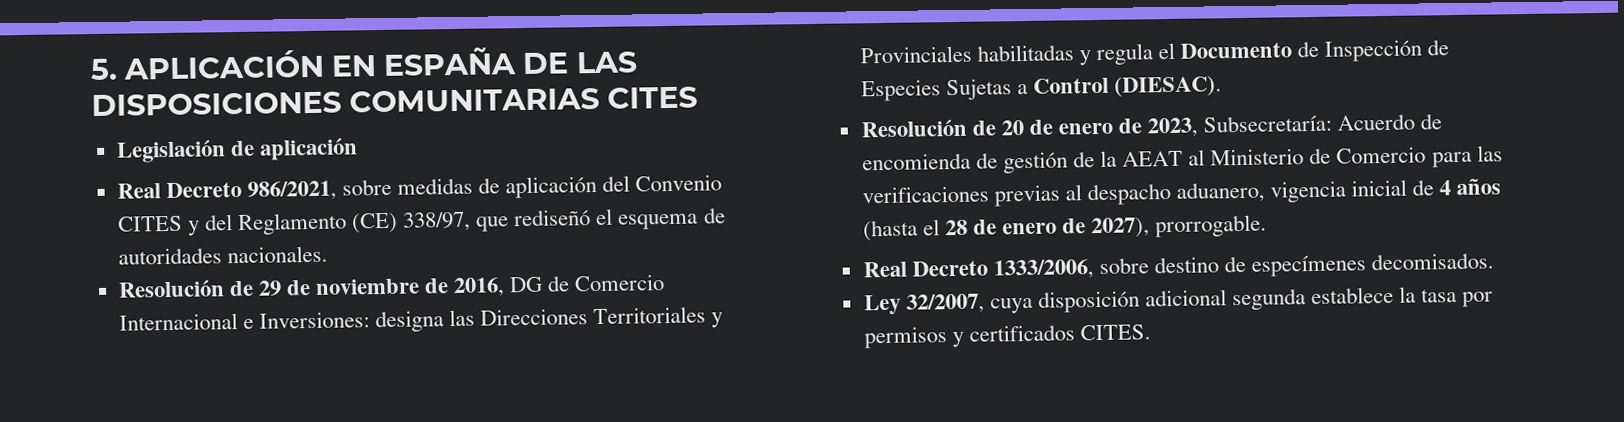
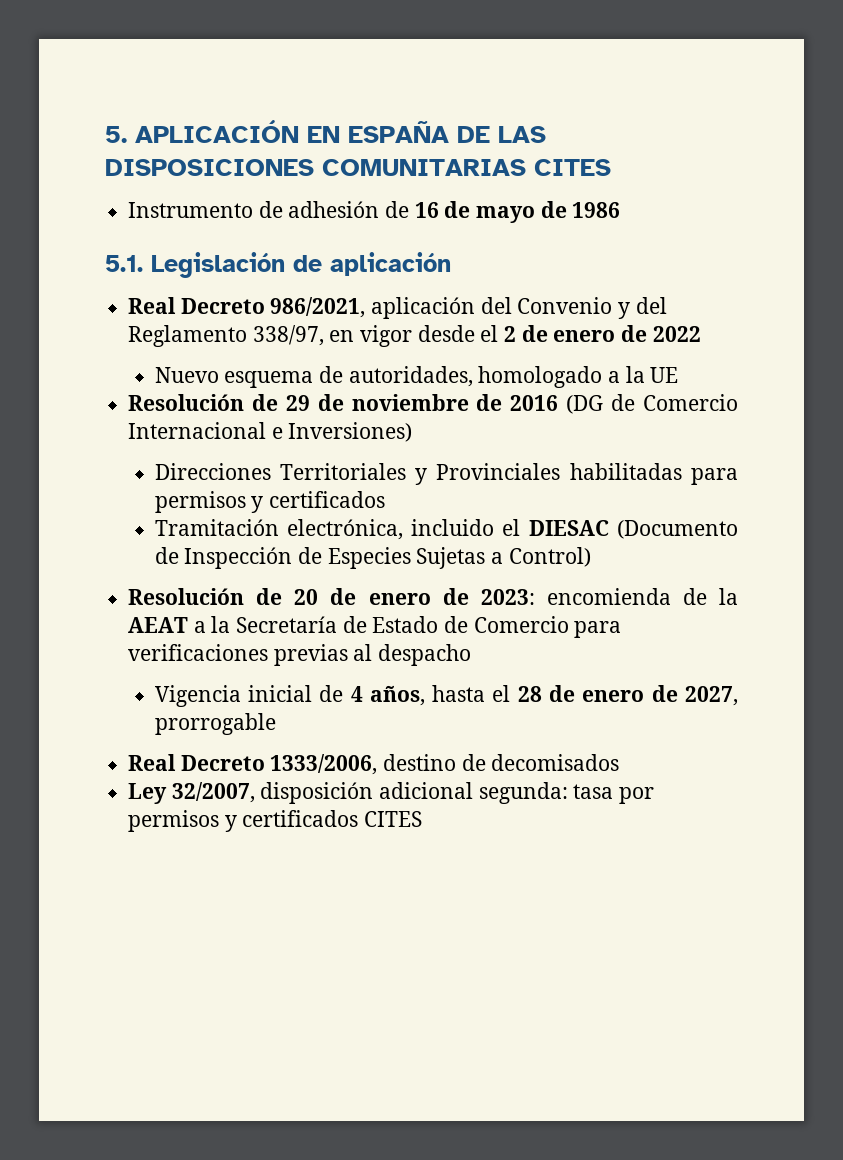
- Legislación de aplicación
+ Instrumento de adhesión de 16 de mayo de 1986
+ 5.1. Legislación de aplicación
- Real Decreto 986/2021, sobre medidas de aplicación del Convenio CITES y del Reglamento (CE) 338/97, que rediseñó el esquema de autoridades nacionales.
+ Real Decreto 986/2021, aplicación del Convenio y del Reglamento 338/97, en vigor desde el 2 de enero de 2022
+ Nuevo esquema de autoridades, homologado a la UE
- Resolución de 29 de noviembre de 2016, DG de Comercio Internacional e Inversiones: designa las Direcciones Territoriales y Provinciales habilitadas y regula el Documento de Inspección de Especies Sujetas a Control (DIESAC).
+ Resolución de 29 de noviembre de 2016 (DG de Comercio Internacional e Inversiones)
+ Direcciones Territoriales y Provinciales habilitadas para permisos y certificados
+ Tramitación electrónica, incluido el DIESAC (Documento de Inspección de Especies Sujetas a Control)
- Resolución de 20 de enero de 2023, Subsecretaría: Acuerdo de encomienda de gestión de la AEAT al Ministerio de Comercio para las verificaciones previas al despacho aduanero, vigencia inicial de 4 años (hasta el 28 de enero de 2027), prorrogable.
+ Resolución de 20 de enero de 2023: encomienda de la AEAT a la Secretaría de Estado de Comercio para verificaciones previas al despacho
+ Vigencia inicial de 4 años, hasta el 28 de enero de 2027, prorrogable
- Real Decreto 1333/2006, sobre destino de especímenes decomisados.
+ Real Decreto 1333/2006, destino de decomisados
- Ley 32/2007, cuya disposición adicional segunda establece la tasa por permisos y certificados CITES.
+ Ley 32/2007, disposición adicional segunda: tasa por permisos y certificados CITES

